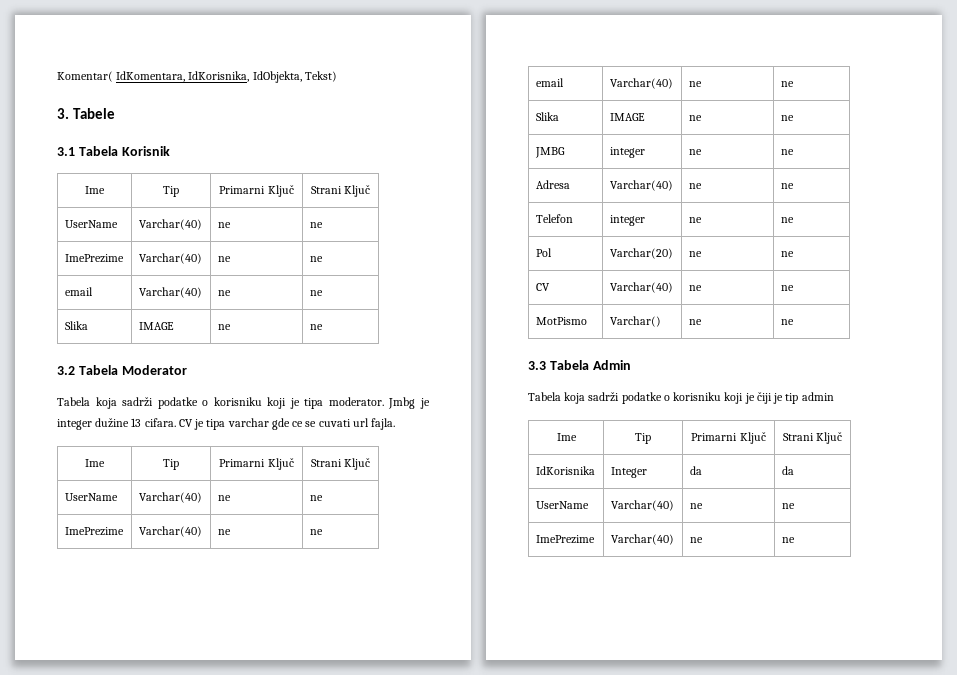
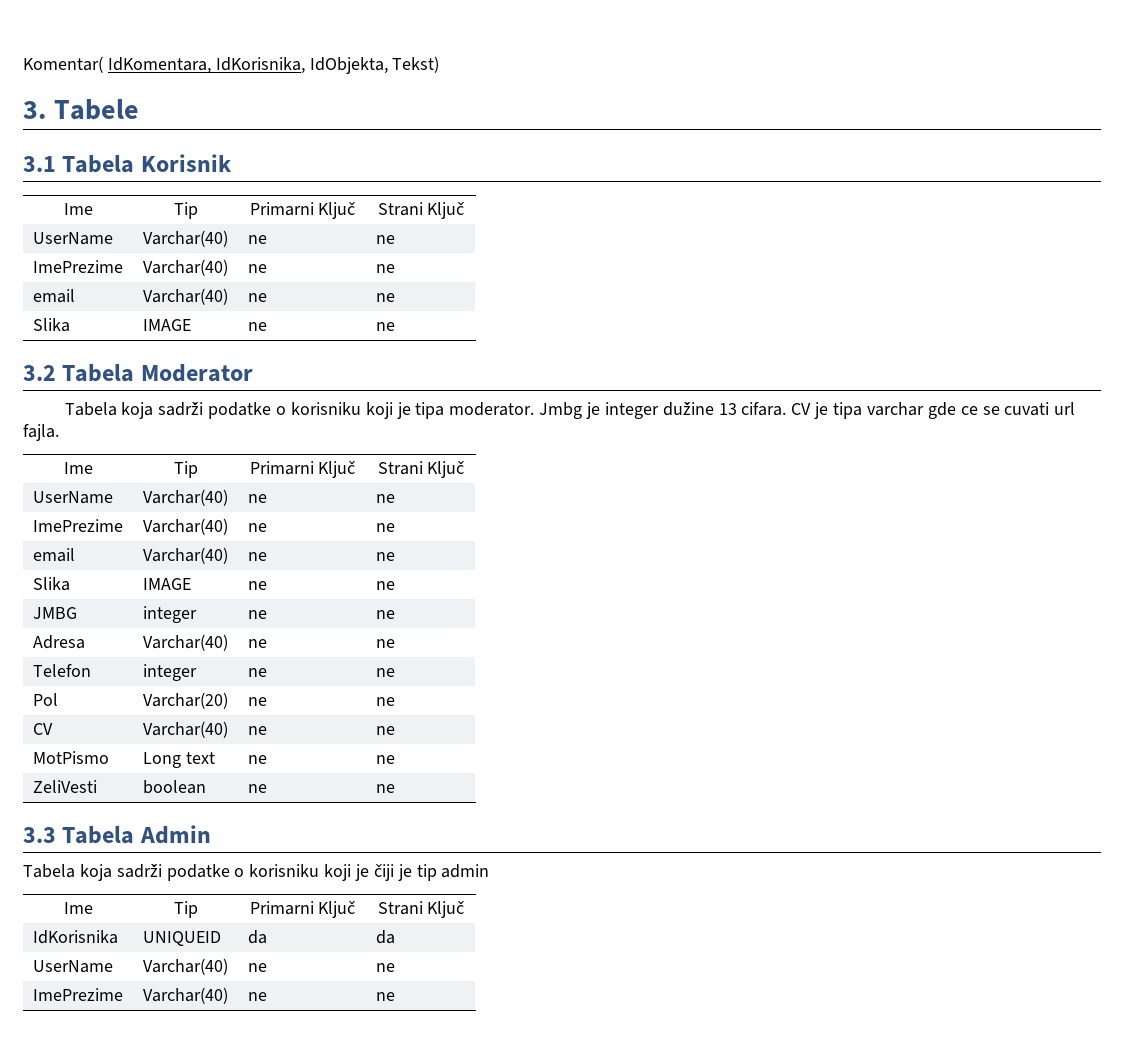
- MotPismo | Varchar() | ne | ne
+ MotPismo | Long text | ne | ne
+ ZeliVesti | boolean | ne | ne
- IdKorisnika | Integer | da | da
+ IdKorisnika | UNIQUEID | da | da

